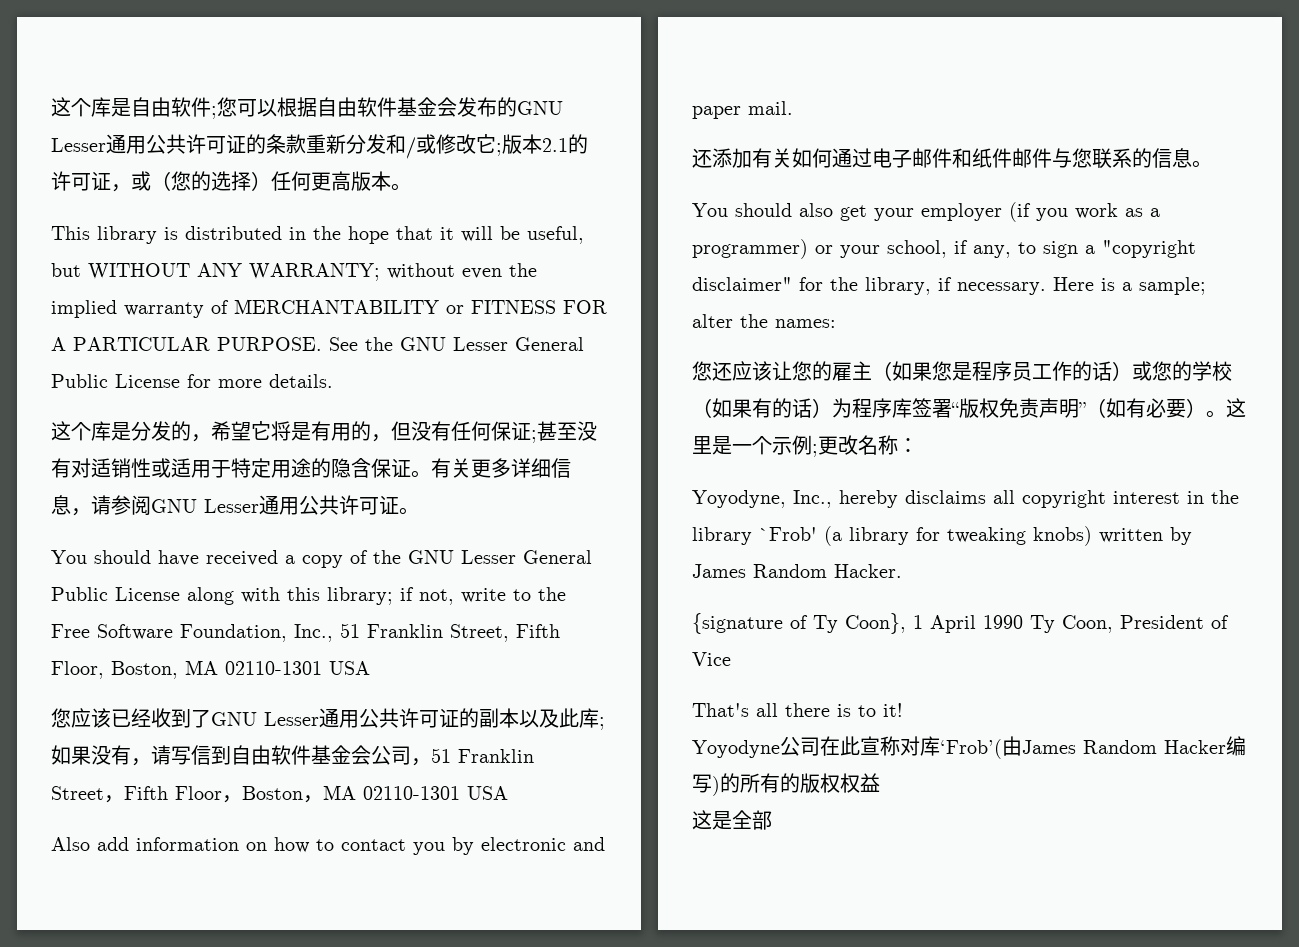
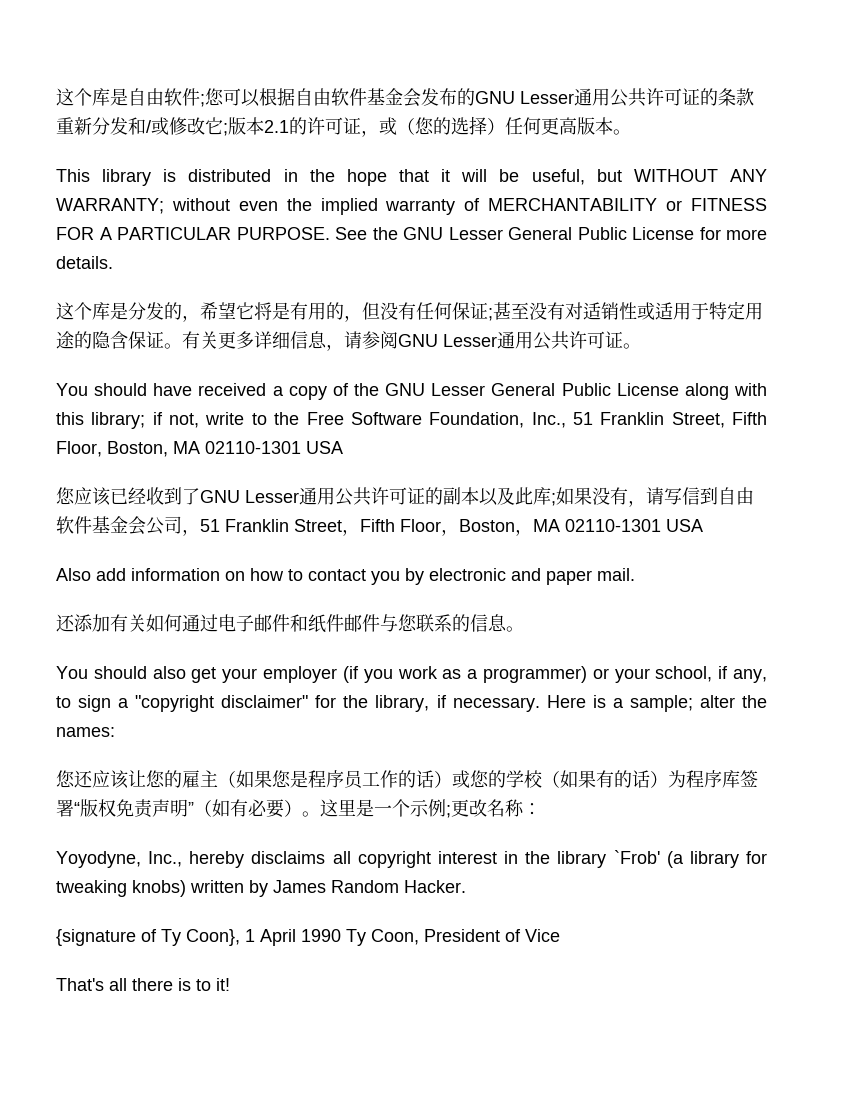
- Yoyodyne公司在此宣称对库‘Frob’(由James Random Hacker编写)的所有的版权权益
- 这是全部

